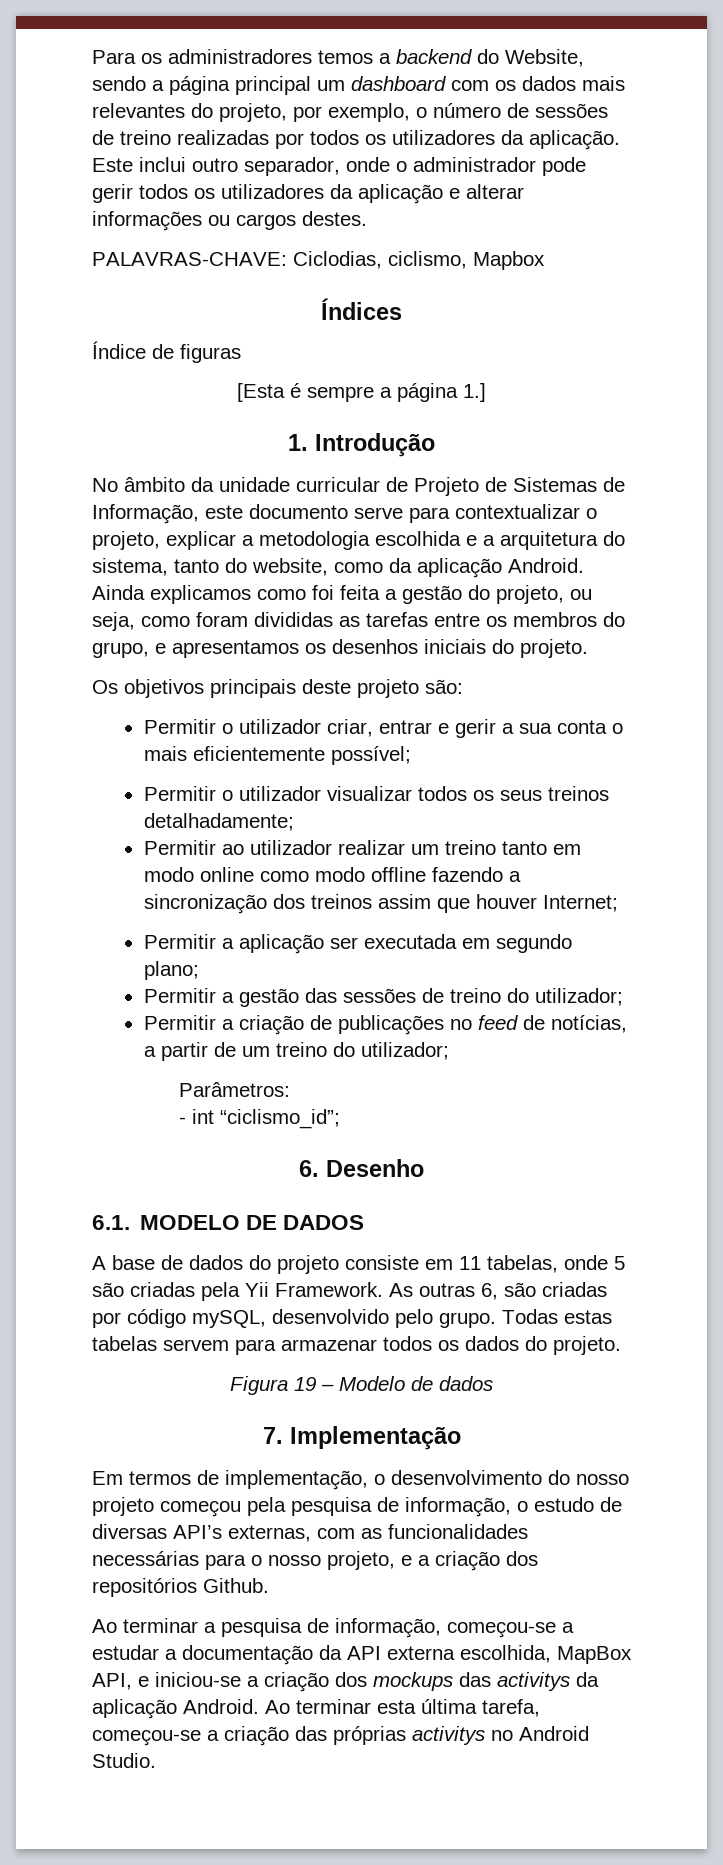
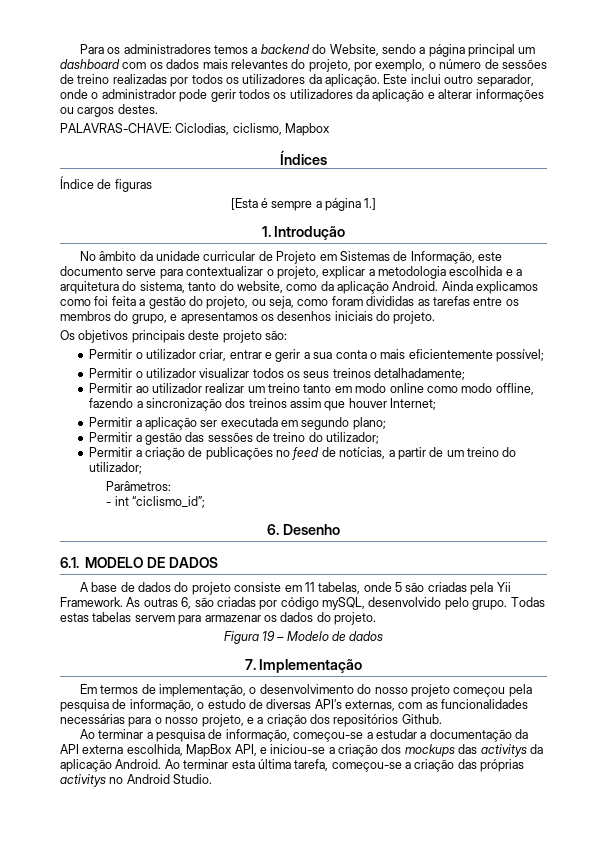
- No âmbito da unidade curricular de Projeto de Sistemas de Informação, este documento serve para contextualizar o projeto, explicar a metodologia escolhida e a arquitetura do sistema, tanto do website, como da aplicação Android.
+ No âmbito da unidade curricular de Projeto em Sistemas de Informação, este documento serve para contextualizar o projeto, explicar a metodologia escolhida e a arquitetura do sistema, tanto do website, como da aplicação Android.
- Permitir ao utilizador realizar um treino tanto em modo online como modo offline fazendo a sincronização dos treinos assim que houver Internet;
+ Permitir ao utilizador realizar um treino tanto em modo online como modo offline, fazendo a sincronização dos treinos assim que houver Internet;
- Todas estas tabelas servem para armazenar todos os dados do projeto.
+ Todas estas tabelas servem para armazenar os dados do projeto.

